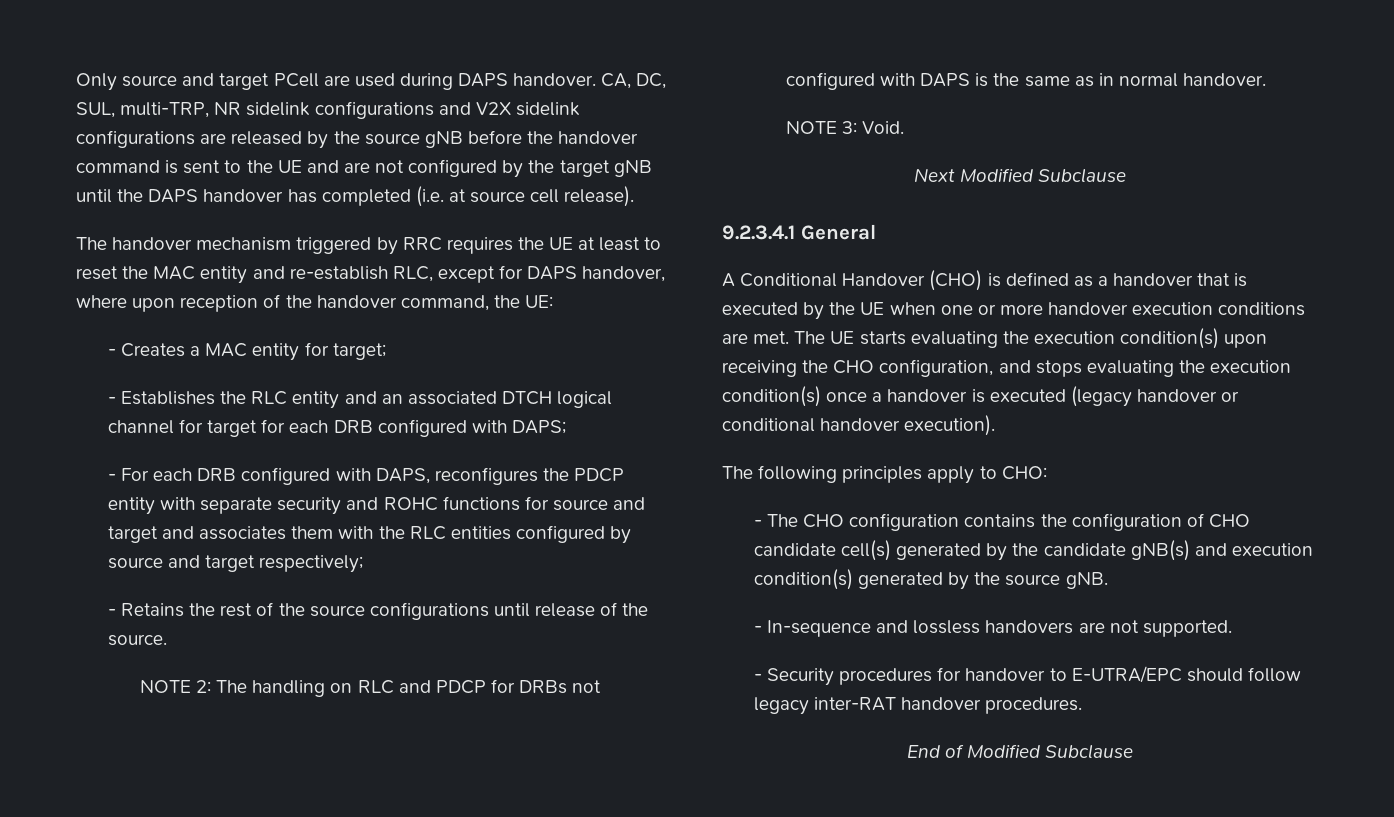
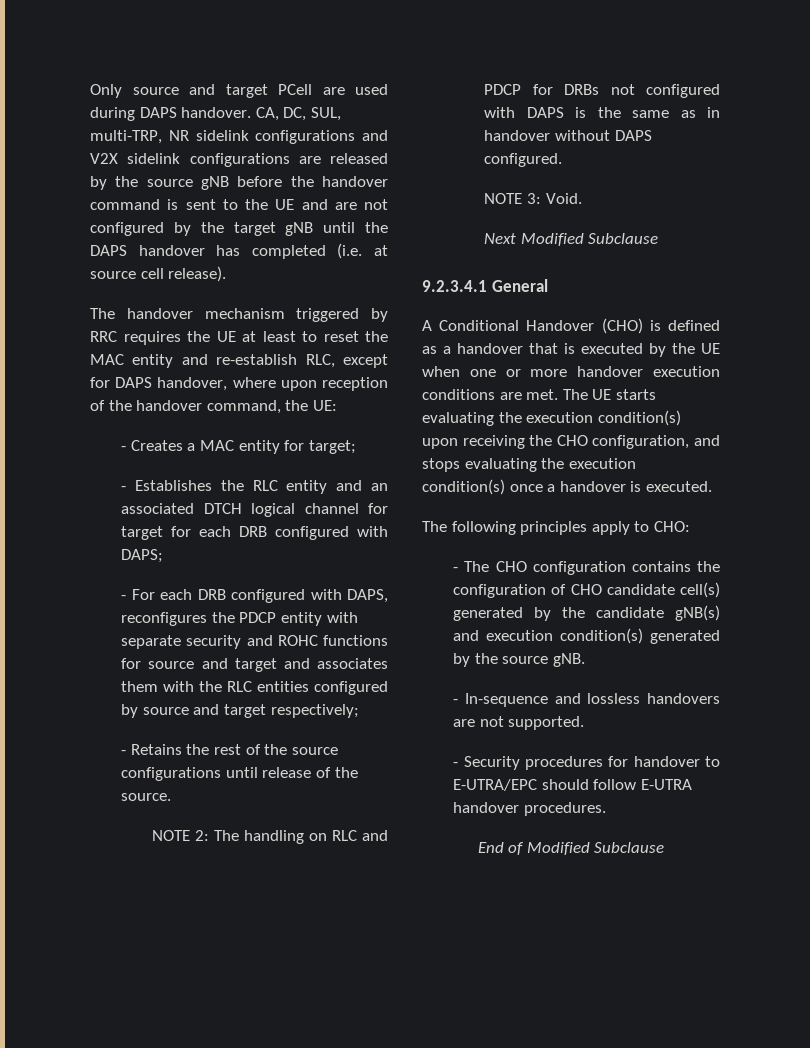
- NOTE 2: The handling on RLC and PDCP for DRBs not configured with DAPS is the same as in normal handover.
+ NOTE 2: The handling on RLC and PDCP for DRBs not configured with DAPS is the same as in handover without DAPS configured.
- The UE starts evaluating the execution condition(s) upon receiving the CHO configuration, and stops evaluating the execution condition(s) once a handover is executed (legacy handover or conditional handover execution).
+ The UE starts evaluating the execution condition(s) upon receiving the CHO configuration, and stops evaluating the execution condition(s) once a handover is executed.
- - Security procedures for handover to E-UTRA/EPC should follow legacy inter-RAT handover procedures.
+ - Security procedures for handover to E-UTRA/EPC should follow E-UTRA handover procedures.

